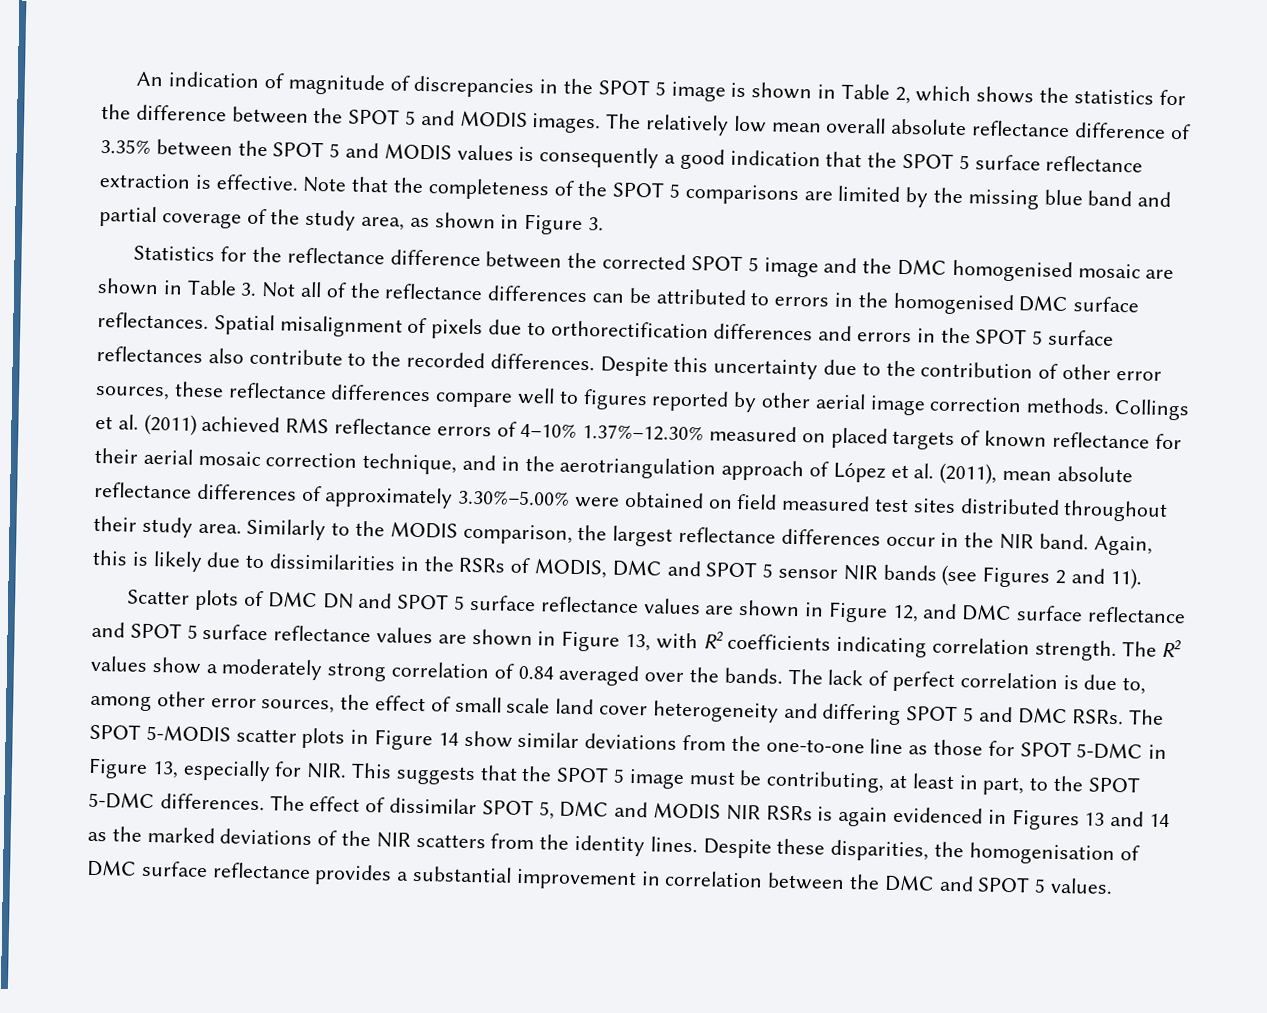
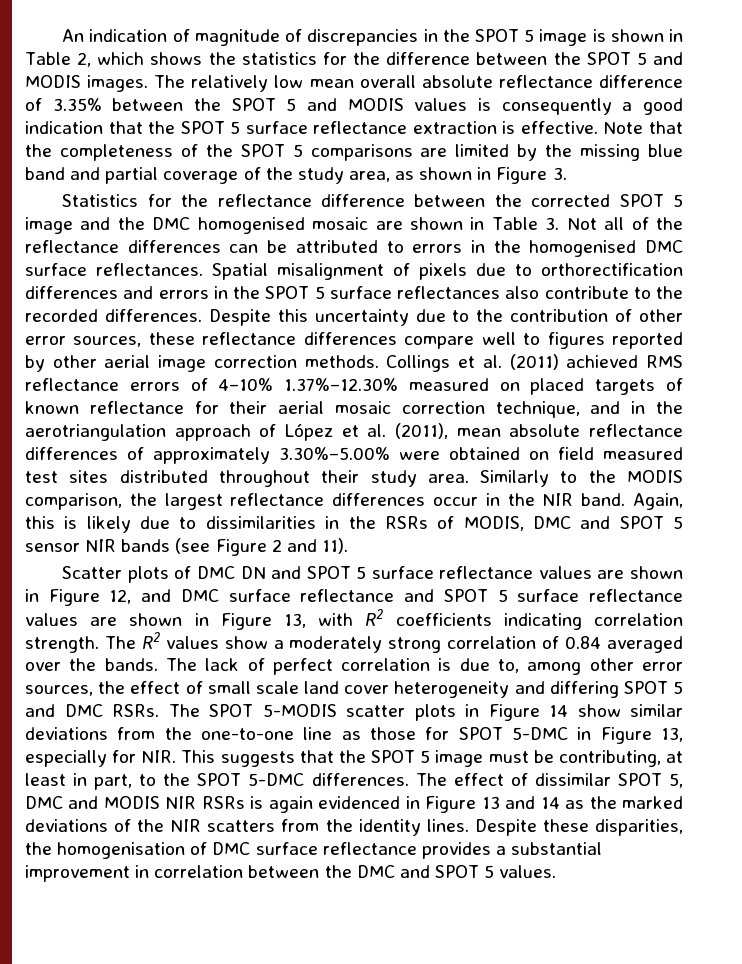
- Again, this is likely due to dissimilarities in the RSRs of MODIS, DMC and SPOT 5 sensor NIR bands (see Figures 2 and 11).
+ Again, this is likely due to dissimilarities in the RSRs of MODIS, DMC and SPOT 5 sensor NIR bands (see Figure 2 and 11).
- The effect of dissimilar SPOT 5, DMC and MODIS NIR RSRs is again evidenced in Figures 13 and 14 as the marked deviations of the NIR scatters from the identity lines.
+ The effect of dissimilar SPOT 5, DMC and MODIS NIR RSRs is again evidenced in Figure 13 and 14 as the marked deviations of the NIR scatters from the identity lines.

